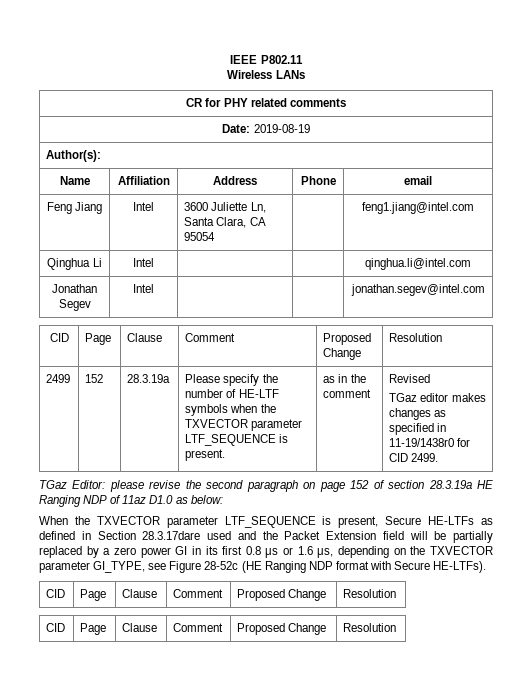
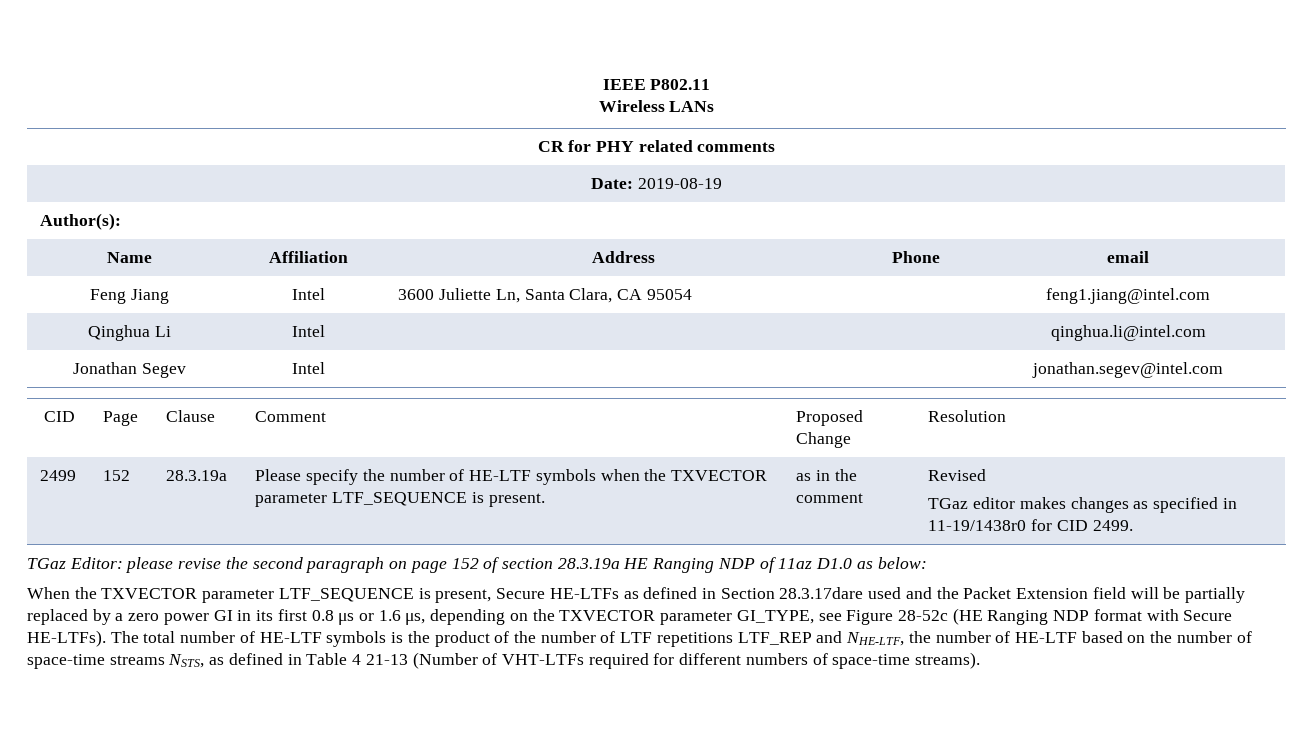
- When the TXVECTOR parameter LTF_SEQUENCE is present, Secure HE-LTFs as defined in Section 28.3.17dare used and the Packet Extension field will be partially replaced by a zero power GI in its first 0.8 μs or 1.6 μs, depending on the TXVECTOR parameter GI_TYPE, see Figure 28-52c (HE Ranging NDP format with Secure HE-LTFs).
- CID | Page | Clause | Comment | Proposed Change | Resolution
- CID | Page | Clause | Comment | Proposed Change | Resolution
+ When the TXVECTOR parameter LTF_SEQUENCE is present, Secure HE-LTFs as defined in Section 28.3.17dare used and the Packet Extension field will be partially replaced by a zero power GI in its first 0.8 μs or 1.6 μs, depending on the TXVECTOR parameter GI_TYPE, see Figure 28-52c (HE Ranging NDP format with Secure HE-LTFs). The total number of HE-LTF symbols is the product of the number of LTF repetitions LTF_REP and NHE-LTF, the number of HE-LTF based on the number of space-time streams NSTS, as defined in Table 4 21-13 (Number of VHT-LTFs required for different numbers of space-time streams).

